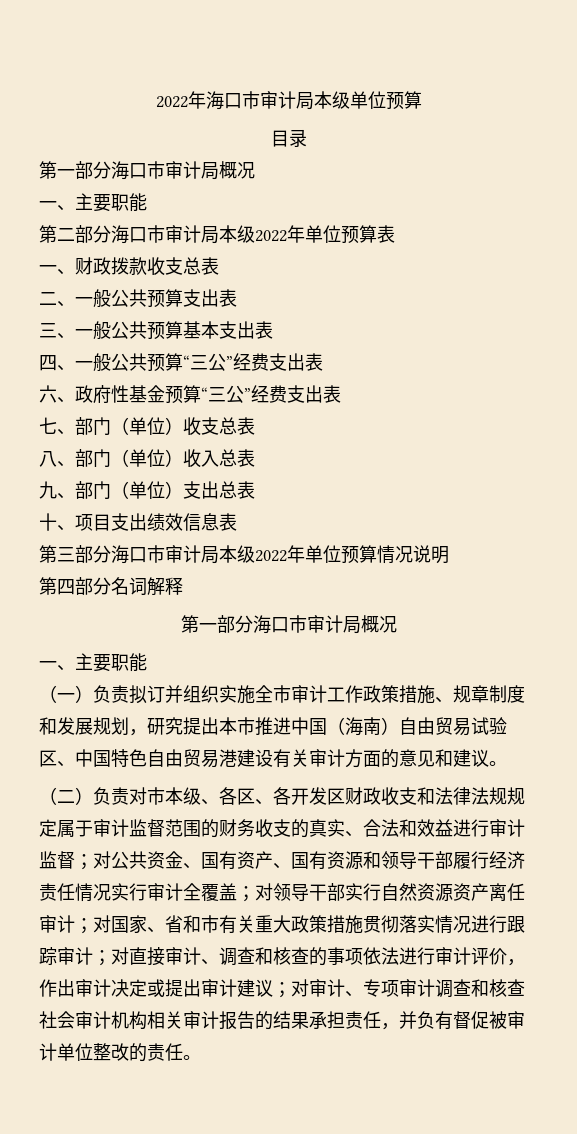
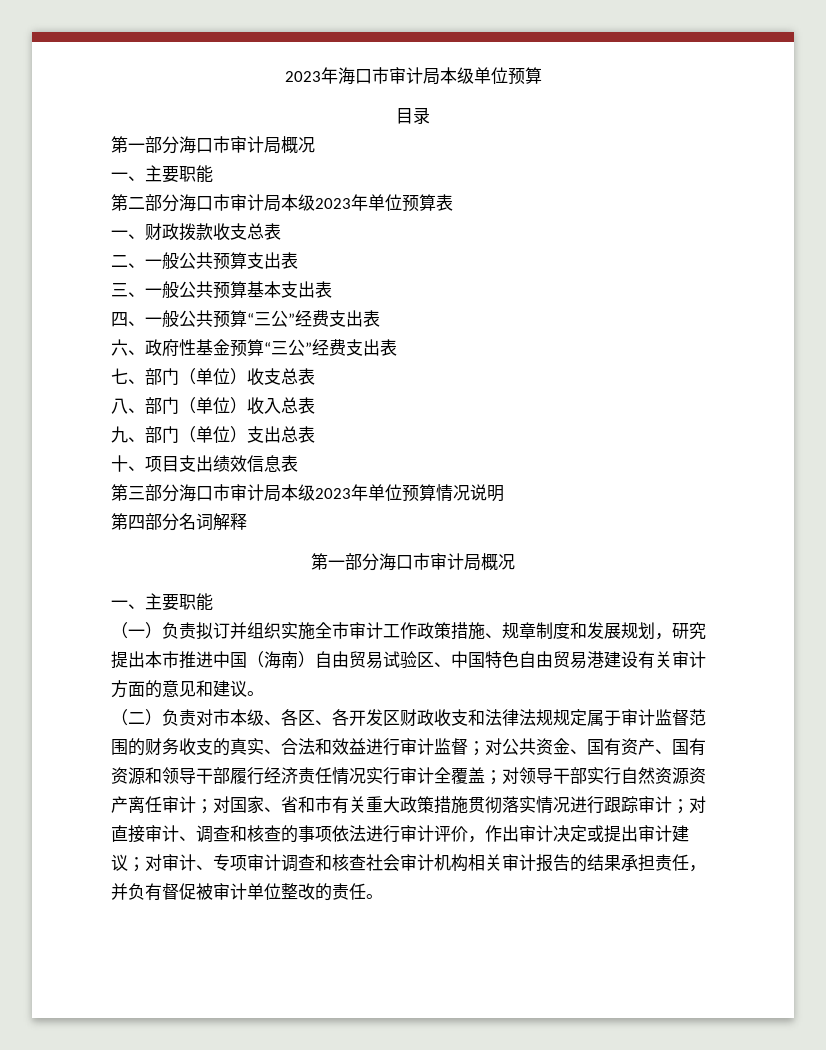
- 2022年海口市审计局本级单位预算
+ 2023年海口市审计局本级单位预算
- 第二部分海口市审计局本级2022年单位预算表
+ 第二部分海口市审计局本级2023年单位预算表
- 第三部分海口市审计局本级2022年单位预算情况说明
+ 第三部分海口市审计局本级2023年单位预算情况说明

